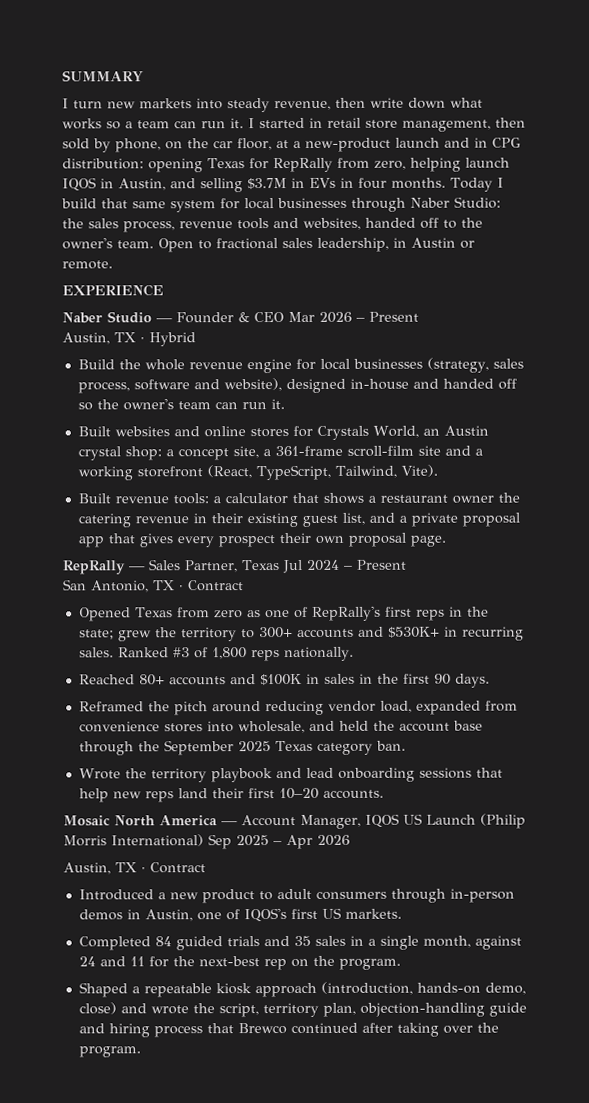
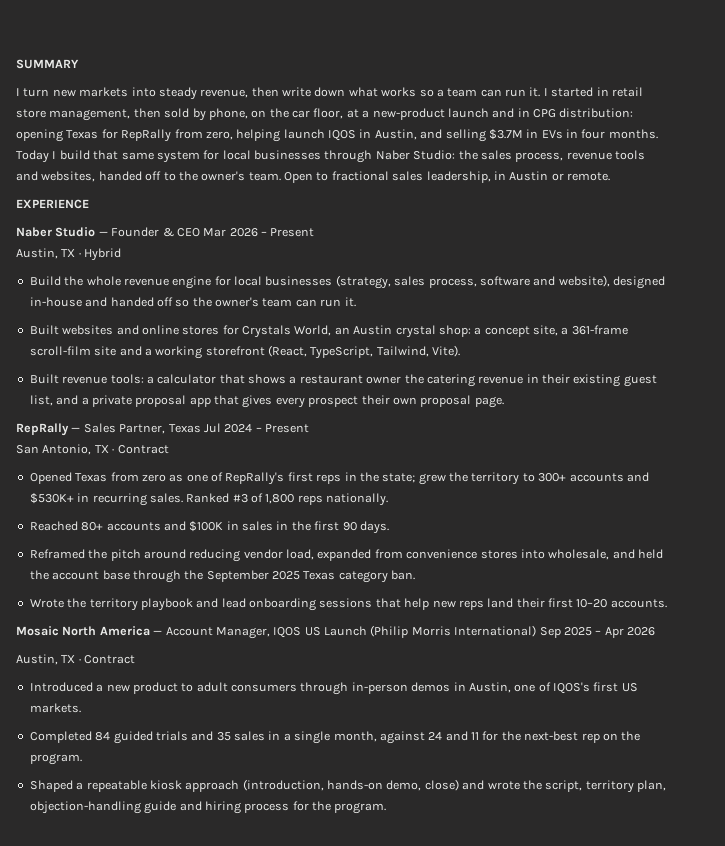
- Shaped a repeatable kiosk approach (introduction, hands-on demo, close) and wrote the script, territory plan, objection-handling guide and hiring process that Brewco continued after taking over the program.
+ Shaped a repeatable kiosk approach (introduction, hands-on demo, close) and wrote the script, territory plan, objection-handling guide and hiring process for the program.

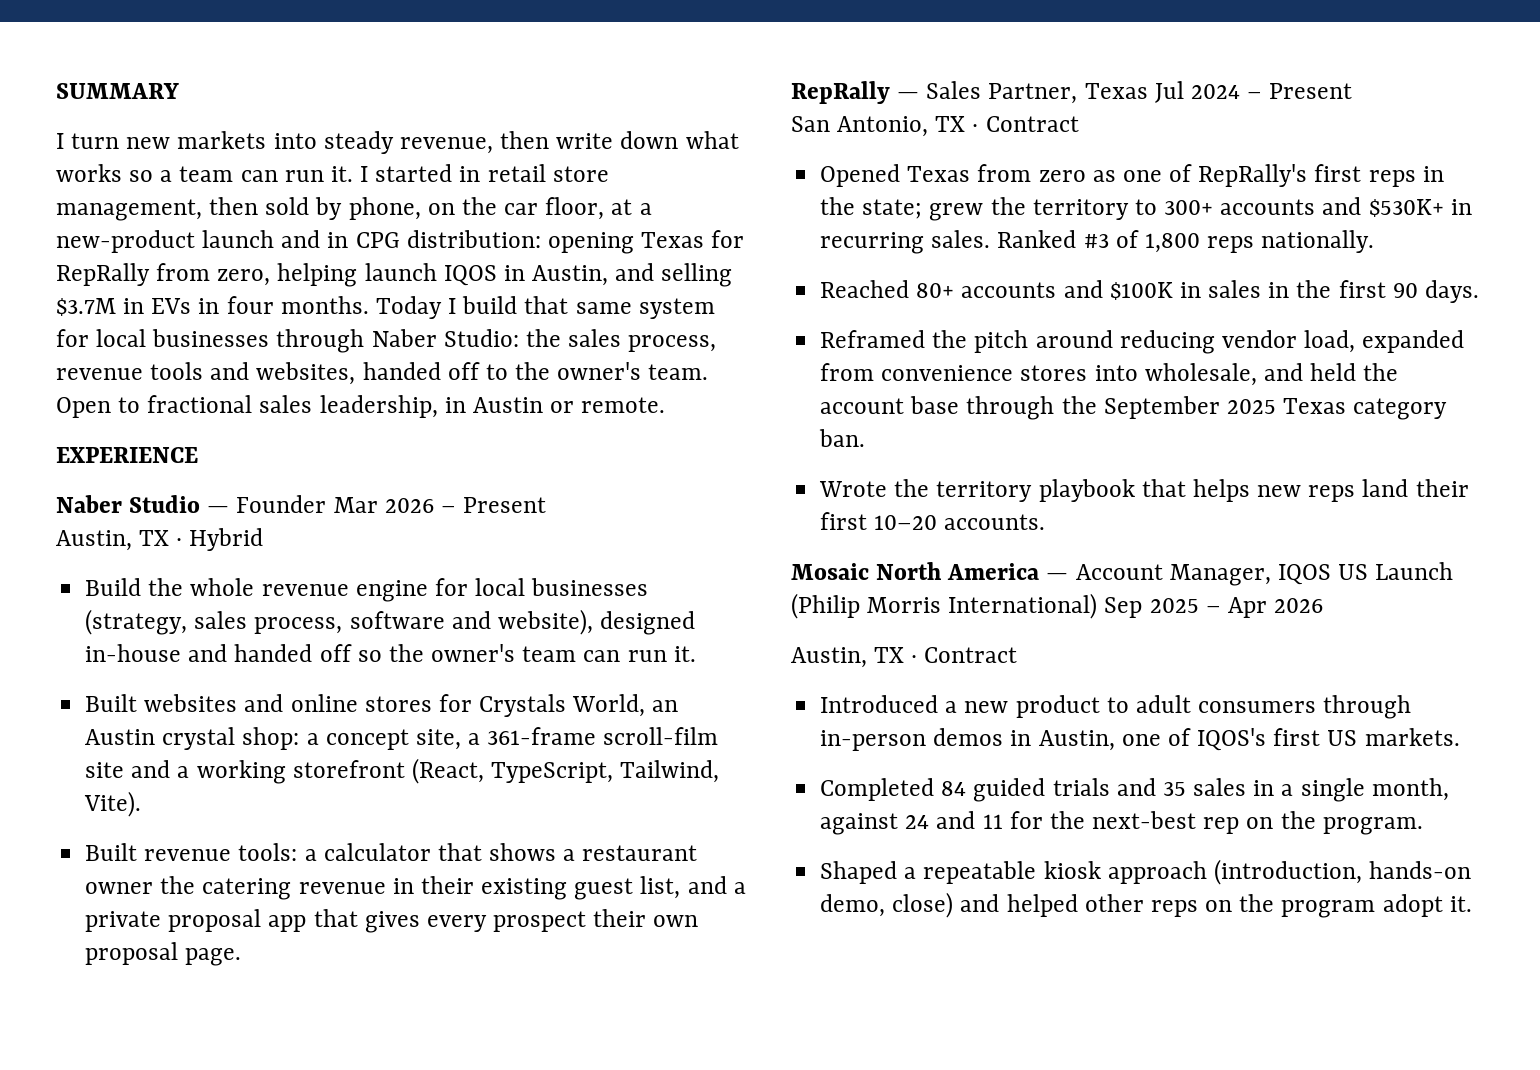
- Naber Studio — Founder & CEO Mar 2026 – Present
+ Naber Studio — Founder Mar 2026 – Present
- Wrote the territory playbook and lead onboarding sessions that help new reps land their first 10–20 accounts.
+ Wrote the territory playbook that helps new reps land their first 10–20 accounts.
- Shaped a repeatable kiosk approach (introduction, hands-on demo, close) and wrote the script, territory plan, objection-handling guide and hiring process for the program.
+ Shaped a repeatable kiosk approach (introduction, hands-on demo, close) and helped other reps on the program adopt it.

